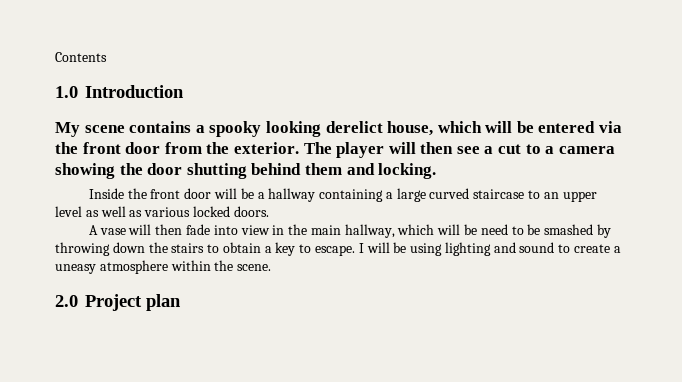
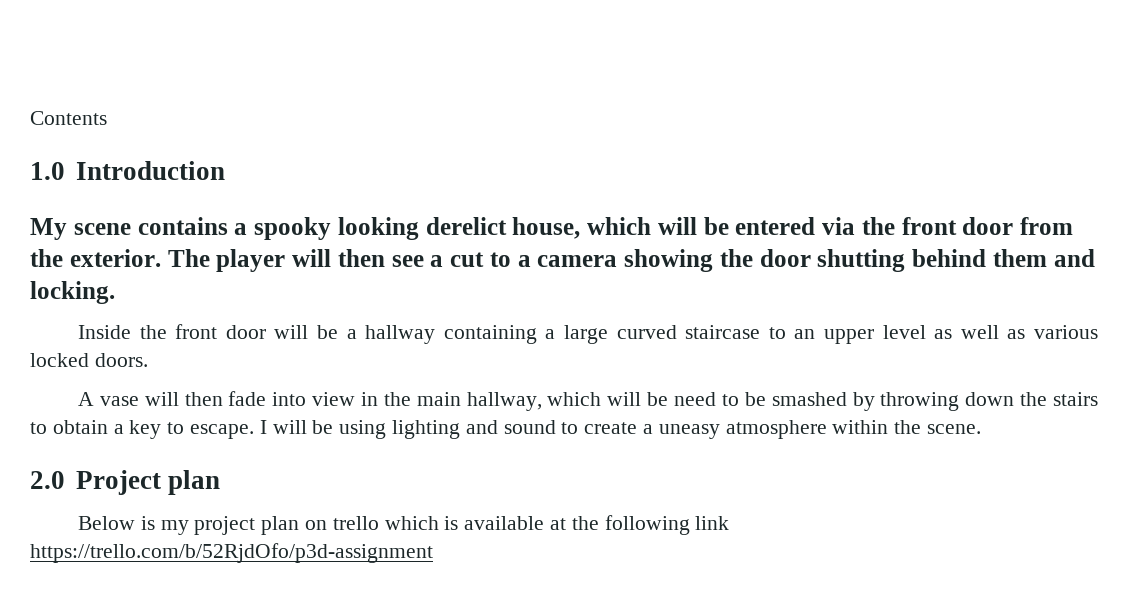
+ Below is my project plan on trello which is available at the following link https://trello.com/b/52RjdOfo/p3d-assignment

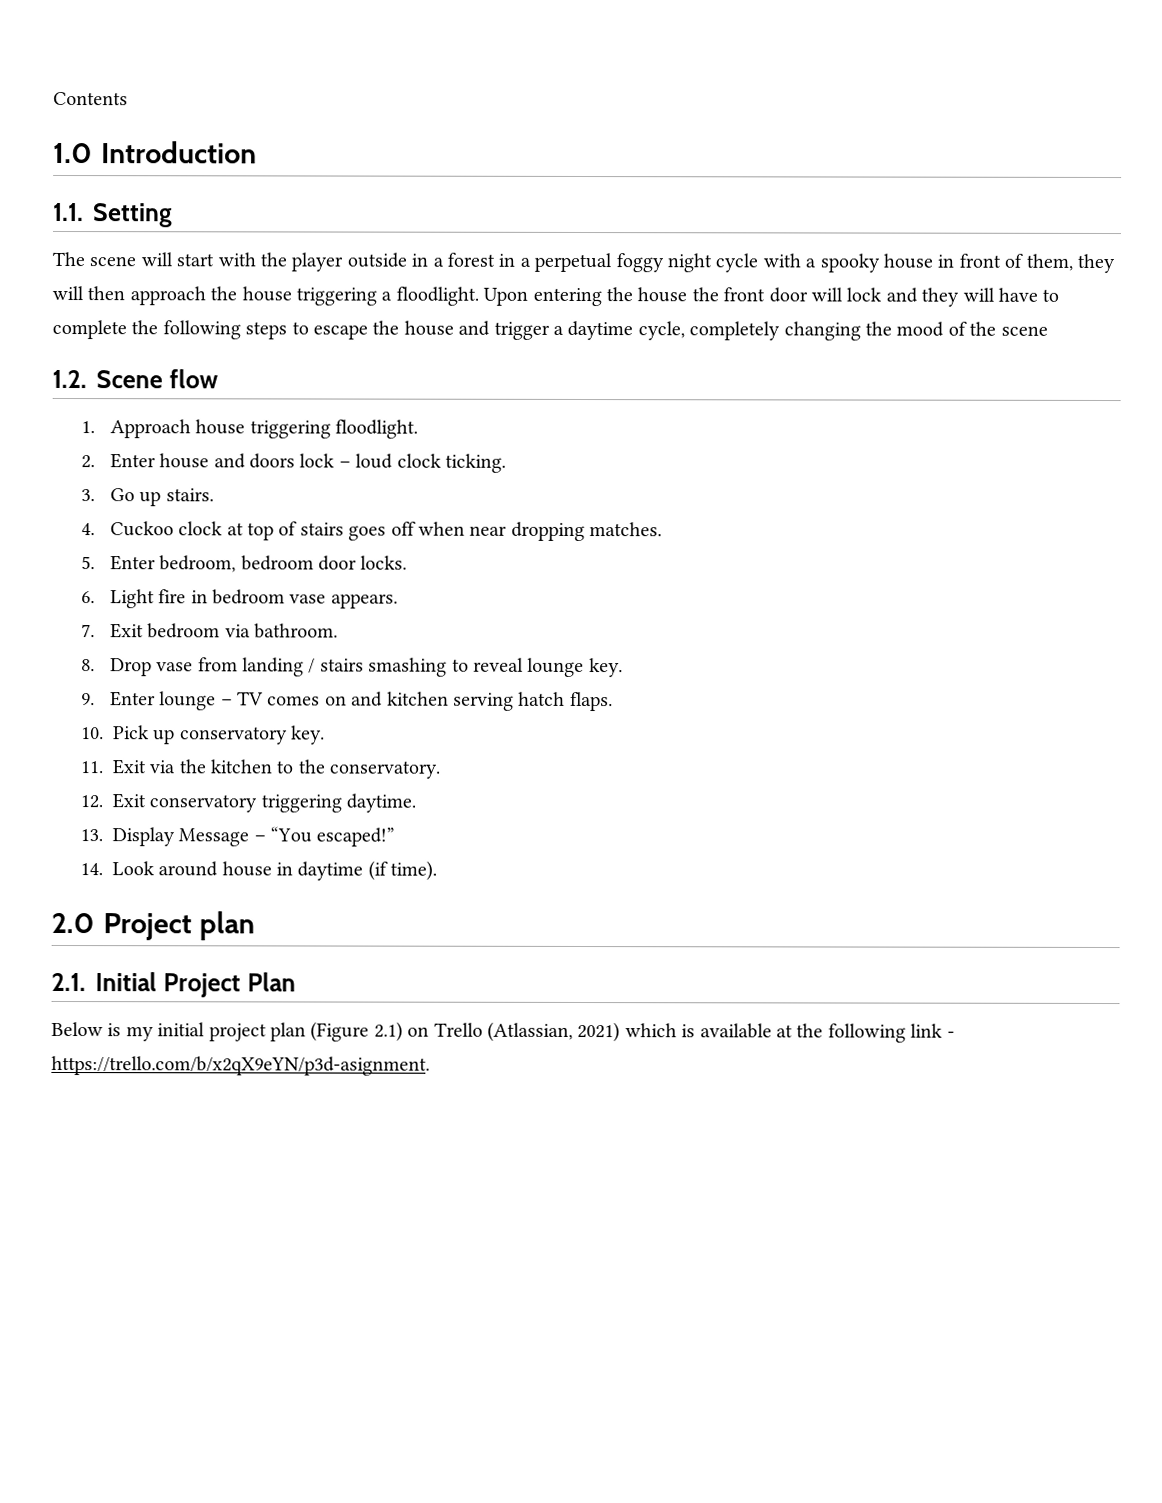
- My scene contains a spooky looking derelict house, which will be entered via the front door from the exterior. The player will then see a cut to a camera showing the door shutting behind them and locking.
- Inside the front door will be a hallway containing a large curved staircase to an upper level as well as various locked doors.
- A vase will then fade into view in the main hallway, which will be need to be smashed by throwing down the stairs to obtain a key to escape. I will be using lighting and sound to create a uneasy atmosphere within the scene.
+ 1.1. Setting
+ The scene will start with the player outside in a forest in a perpetual foggy night cycle with a spooky house in front of them, they will then approach the house triggering a floodlight. Upon entering the house the front door will lock and they will have to complete the following steps to escape the house and trigger a daytime cycle, completely changing the mood of the scene
+ 1.2. Scene flow
+ 1. Approach house triggering floodlight.
+ 2. Enter house and doors lock – loud clock ticking.
+ 3. Go up stairs.
+ 4. Cuckoo clock at top of stairs goes off when near dropping matches.
+ 5. Enter bedroom, bedroom door locks.
+ 6. Light fire in bedroom vase appears.
+ 7. Exit bedroom via bathroom.
+ 8. Drop vase from landing / stairs smashing to reveal lounge key.
+ 9. Enter lounge – TV comes on and kitchen serving hatch flaps.
+ 10. Pick up conservatory key.
+ 11. Exit via the kitchen to the conservatory.
+ 12. Exit conservatory triggering daytime.
+ 13. Display Message – “You escaped!”
+ 14. Look around house in daytime (if time).
+ 2.1. Initial Project Plan
- Below is my project plan on trello which is available at the following link https://trello.com/b/52RjdOfo/p3d-assignment
+ Below is my initial project plan (Figure 2.1) on Trello (Atlassian, 2021) which is available at the following link - https://trello.com/b/x2qX9eYN/p3d-asignment.

